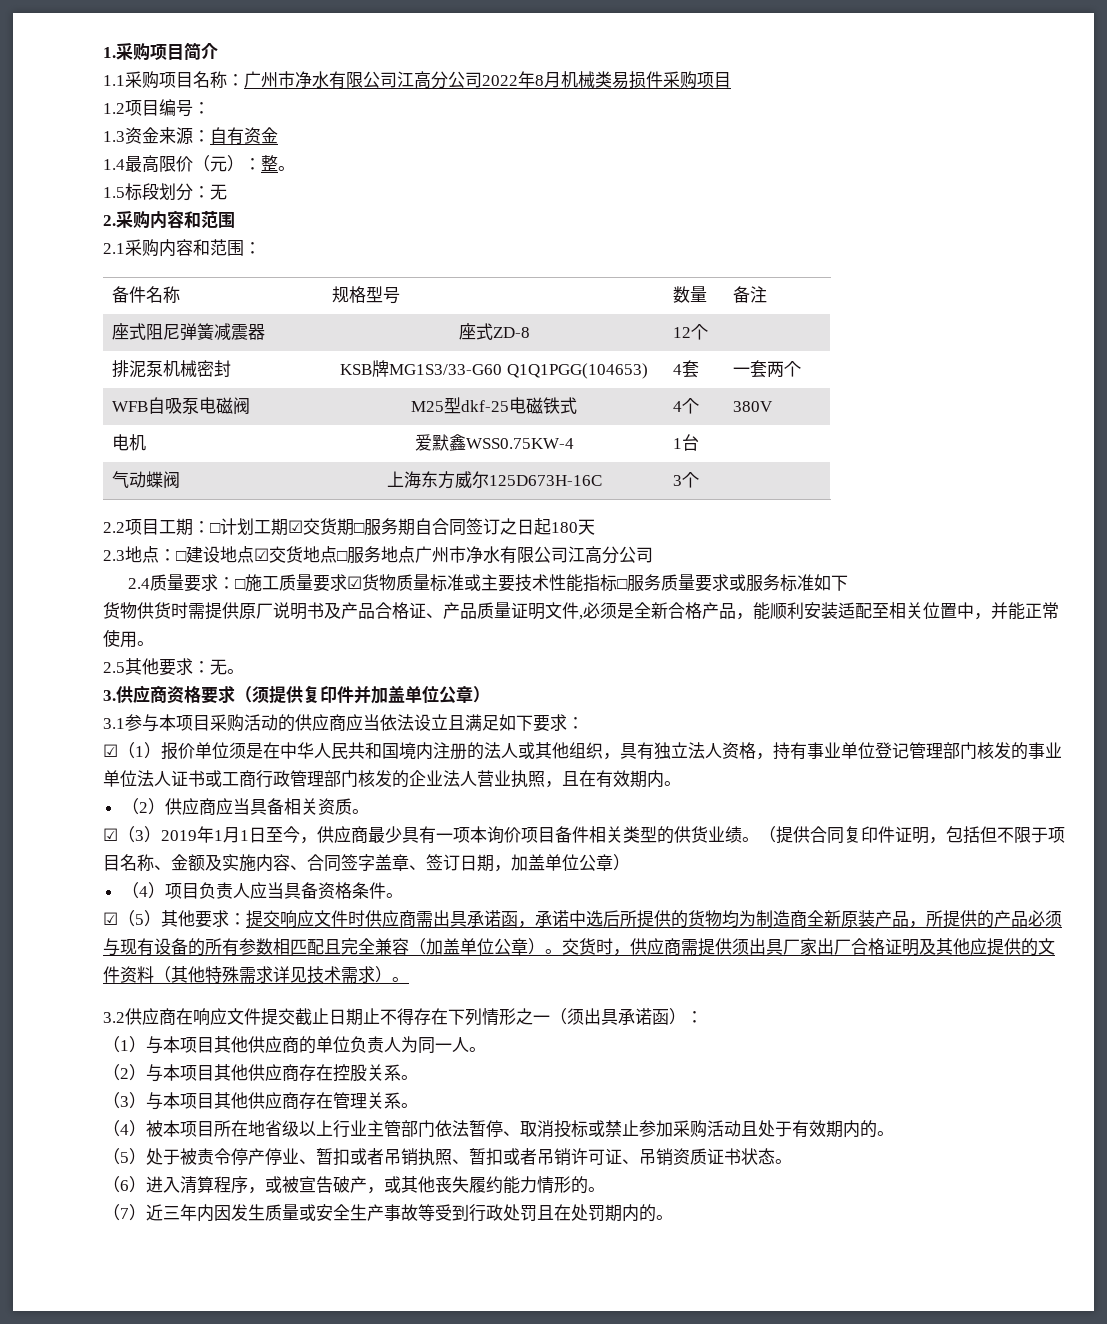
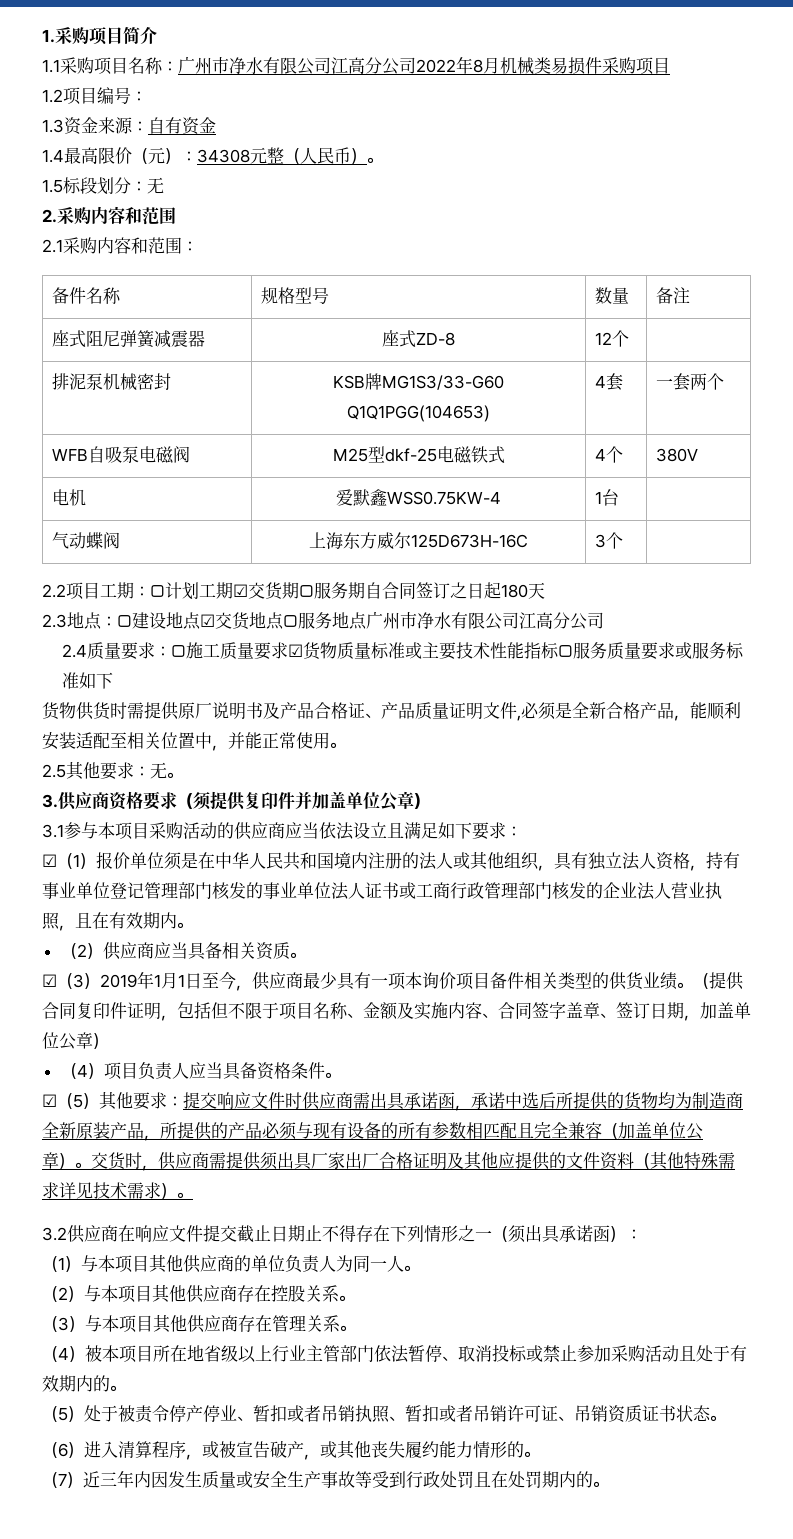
- 1.4最高限价（元）：整。
+ 1.4最高限价（元）：34308元整（人民币）。

